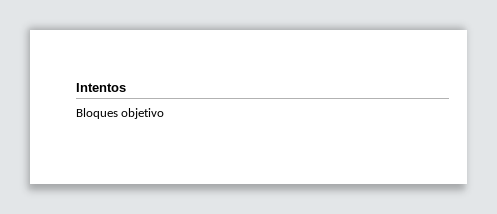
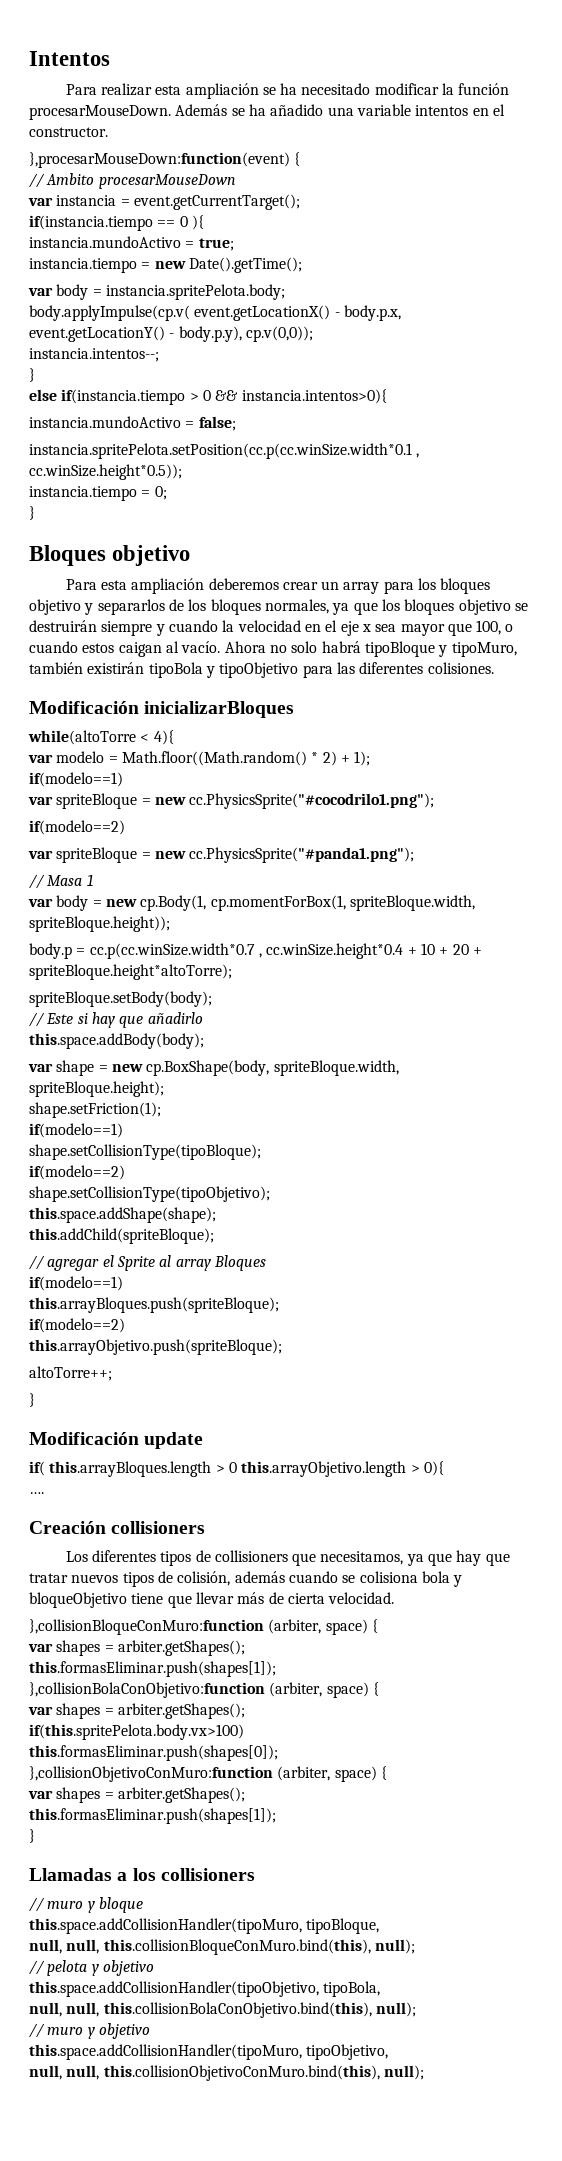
+ Para realizar esta ampliación se ha necesitado modificar la función procesarMouseDown. Además se ha añadido una variable intentos en el constructor.
+ },procesarMouseDown:function(event) {
+ // Ambito procesarMouseDown
+ var instancia = event.getCurrentTarget();
+ if(instancia.tiempo == 0 ){
+ instancia.mundoActivo = true;
+ instancia.tiempo = new Date().getTime();
+ var body = instancia.spritePelota.body;
+ body.applyImpulse(cp.v( event.getLocationX() - body.p.x, event.getLocationY() - body.p.y), cp.v(0,0));
+ instancia.intentos--;
+ }
+ else if(instancia.tiempo > 0 && instancia.intentos>0){
+ instancia.mundoActivo = false;
+ instancia.spritePelota.setPosition(cc.p(cc.winSize.width*0.1 , cc.winSize.height*0.5));
+ instancia.tiempo = 0;
+ }
  Bloques objetivo
+ Para esta ampliación deberemos crear un array para los bloques objetivo y separarlos de los bloques normales, ya que los bloques objetivo se destruirán siempre y cuando la velocidad en el eje x sea mayor que 100, o cuando estos caigan al vacío. Ahora no solo habrá tipoBloque y tipoMuro, también existirán tipoBola y tipoObjetivo para las diferentes colisiones.
+ Modificación inicializarBloques
+ while(altoTorre < 4){
+ var modelo = Math.floor((Math.random() * 2) + 1);
+ if(modelo==1)
+ var spriteBloque = new cc.PhysicsSprite("#cocodrilo1.png");
+ if(modelo==2)
+ var spriteBloque = new cc.PhysicsSprite("#panda1.png");
+ // Masa 1
+ var body = new cp.Body(1, cp.momentForBox(1, spriteBloque.width, spriteBloque.height));
+ body.p = cc.p(cc.winSize.width*0.7 , cc.winSize.height*0.4 + 10 + 20 + spriteBloque.height*altoTorre);
+ spriteBloque.setBody(body);
+ // Este si hay que añadirlo
+ this.space.addBody(body);
+ var shape = new cp.BoxShape(body, spriteBloque.width, spriteBloque.height);
+ shape.setFriction(1);
+ if(modelo==1)
+ shape.setCollisionType(tipoBloque);
+ if(modelo==2)
+ shape.setCollisionType(tipoObjetivo);
+ this.space.addShape(shape);
+ this.addChild(spriteBloque);
+ // agregar el Sprite al array Bloques
+ if(modelo==1)
+ this.arrayBloques.push(spriteBloque);
+ if(modelo==2)
+ this.arrayObjetivo.push(spriteBloque);
+ altoTorre++;
+ }
+ Modificación update
+ if( this.arrayBloques.length > 0 this.arrayObjetivo.length > 0){
+ ….
+ Creación collisioners
+ Los diferentes tipos de collisioners que necesitamos, ya que hay que tratar nuevos tipos de colisión, además cuando se colisiona bola y bloqueObjetivo tiene que llevar más de cierta velocidad.
+ },collisionBloqueConMuro:function (arbiter, space) {
+ var shapes = arbiter.getShapes();
+ this.formasEliminar.push(shapes[1]);
+ },collisionBolaConObjetivo:function (arbiter, space) {
+ var shapes = arbiter.getShapes();
+ if(this.spritePelota.body.vx>100)
+ this.formasEliminar.push(shapes[0]);
+ },collisionObjetivoConMuro:function (arbiter, space) {
+ var shapes = arbiter.getShapes();
+ this.formasEliminar.push(shapes[1]);
+ }
+ Llamadas a los collisioners
+ // muro y bloque
+ this.space.addCollisionHandler(tipoMuro, tipoBloque,
+ null, null, this.collisionBloqueConMuro.bind(this), null);
+ // pelota y objetivo
+ this.space.addCollisionHandler(tipoObjetivo, tipoBola,
+ null, null, this.collisionBolaConObjetivo.bind(this), null);
+ // muro y objetivo
+ this.space.addCollisionHandler(tipoMuro, tipoObjetivo,
+ null, null, this.collisionObjetivoConMuro.bind(this), null);

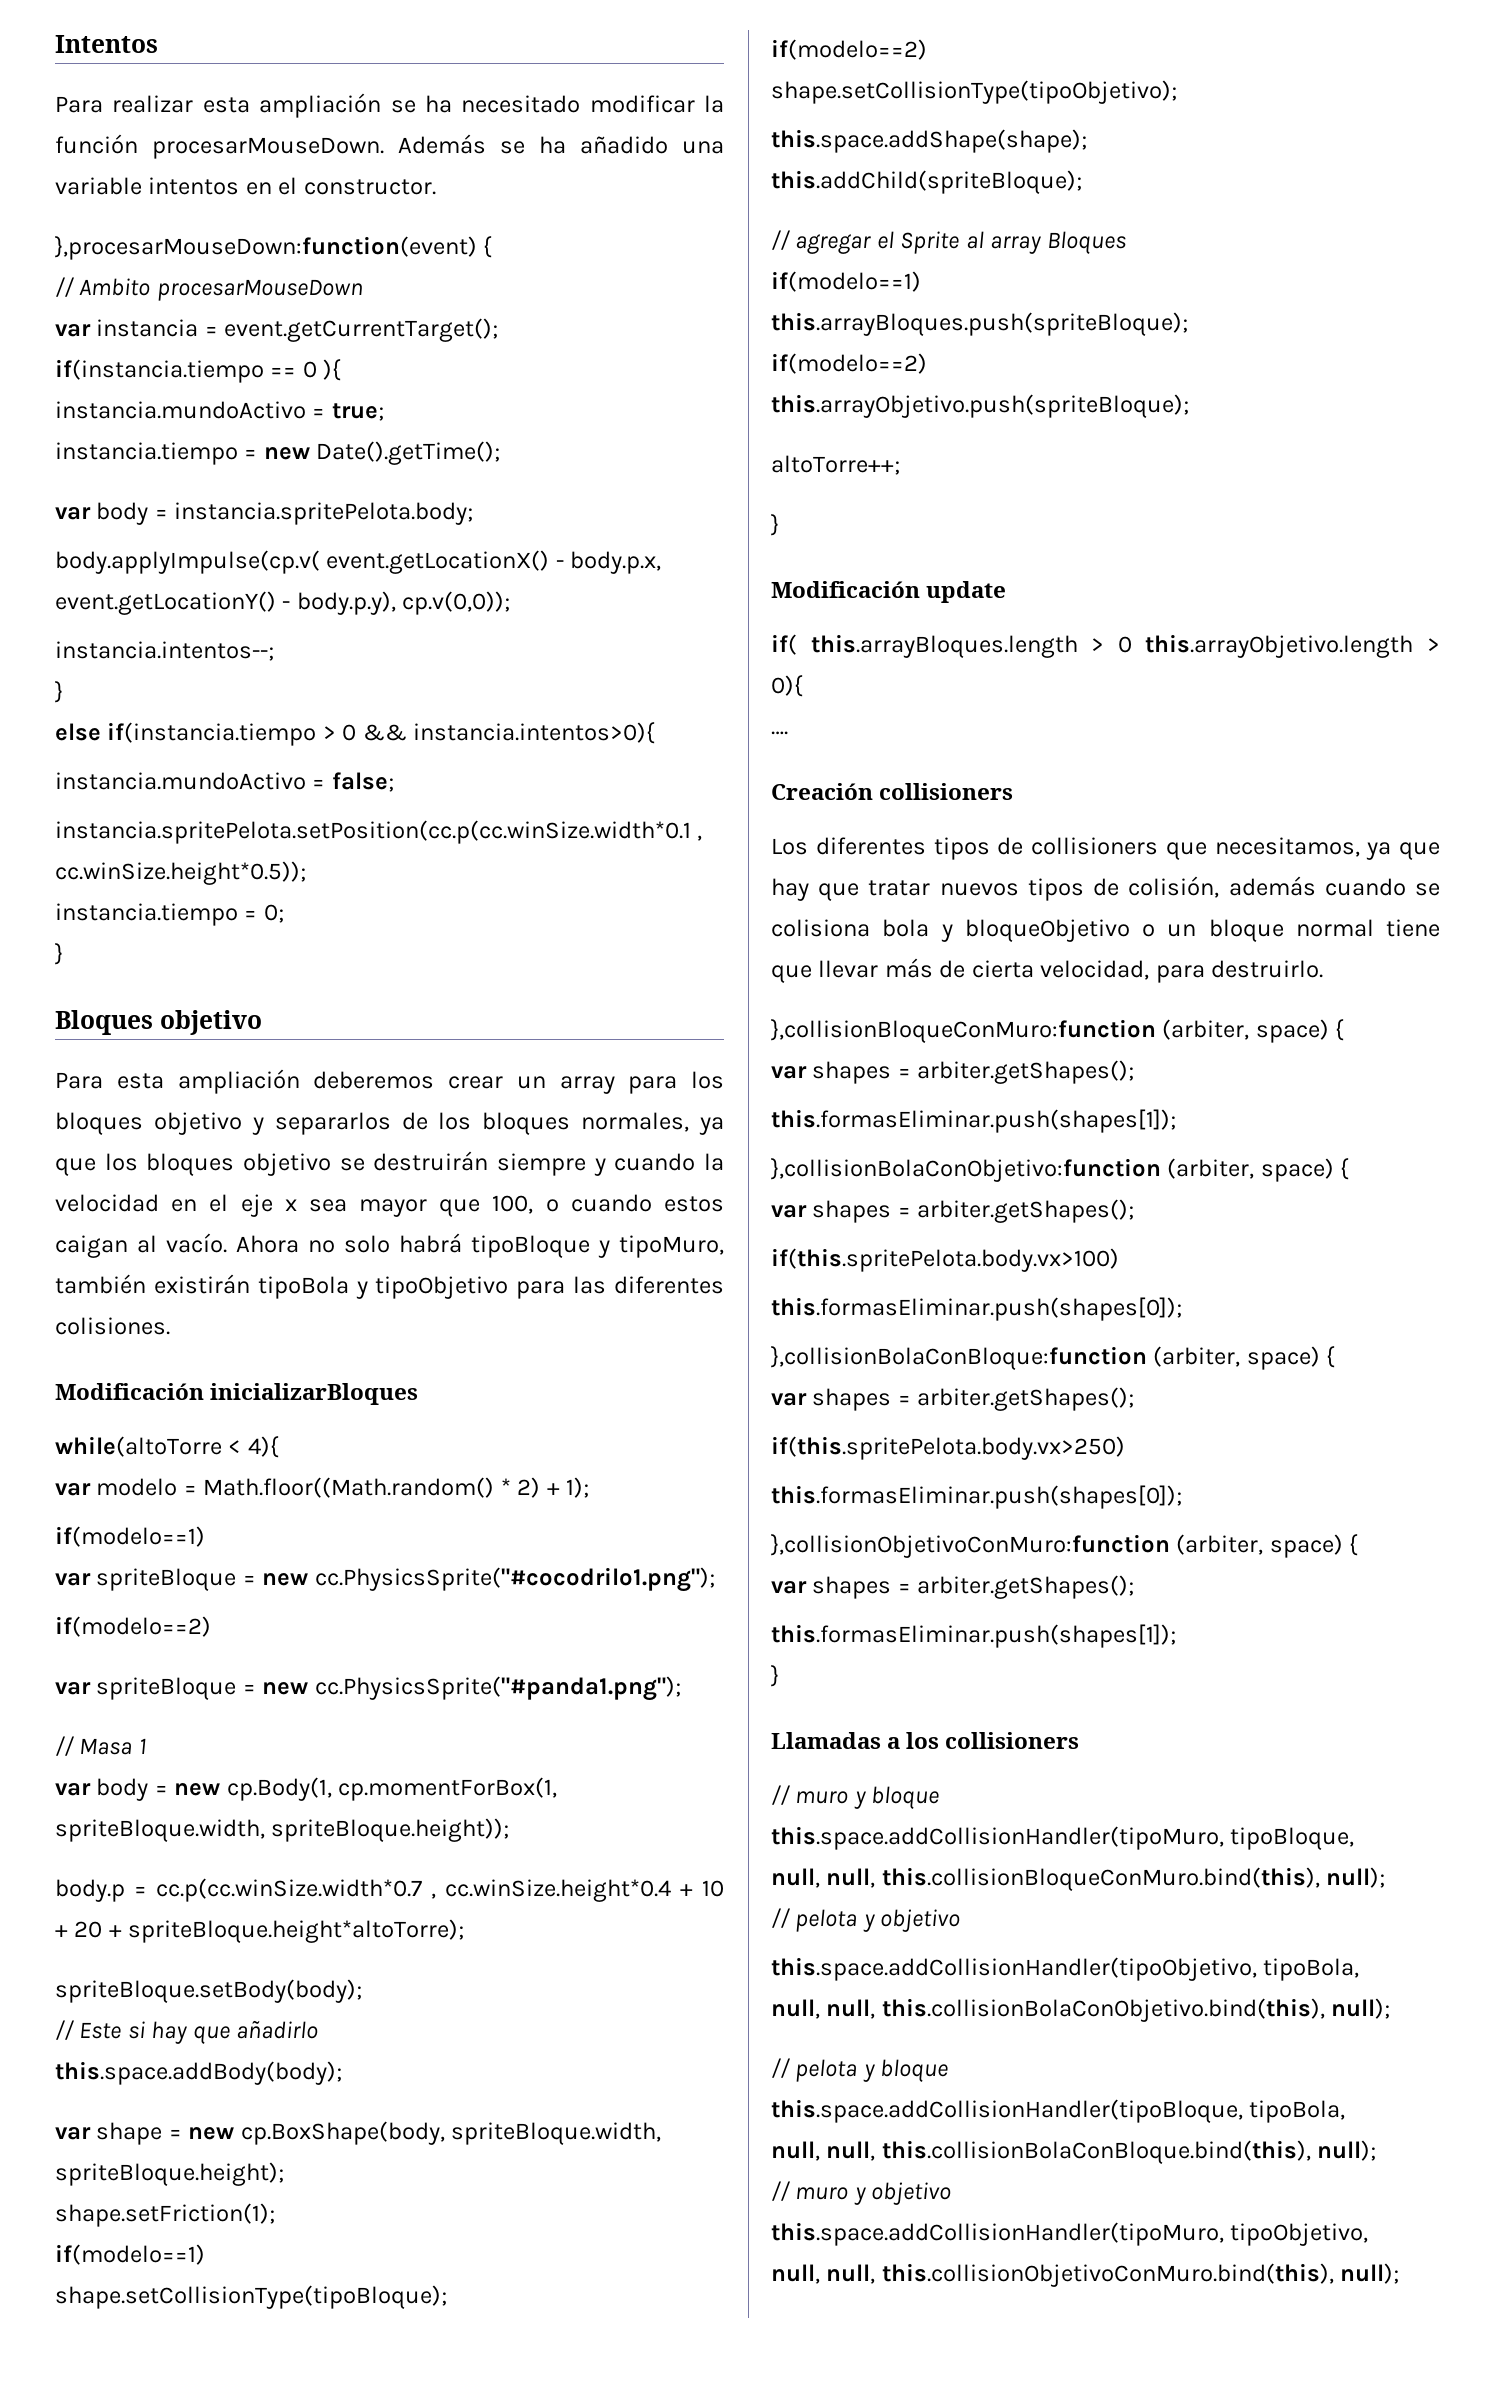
- Los diferentes tipos de collisioners que necesitamos, ya que hay que tratar nuevos tipos de colisión, además cuando se colisiona bola y bloqueObjetivo tiene que llevar más de cierta velocidad.
+ Los diferentes tipos de collisioners que necesitamos, ya que hay que tratar nuevos tipos de colisión, además cuando se colisiona bola y bloqueObjetivo o un bloque normal tiene que llevar más de cierta velocidad, para destruirlo.
+ },collisionBolaConBloque:function (arbiter, space) {
+ var shapes = arbiter.getShapes();
+ if(this.spritePelota.body.vx>250)
+ this.formasEliminar.push(shapes[0]);
+ // pelota y bloque
+ this.space.addCollisionHandler(tipoBloque, tipoBola,
+ null, null, this.collisionBolaConBloque.bind(this), null);

